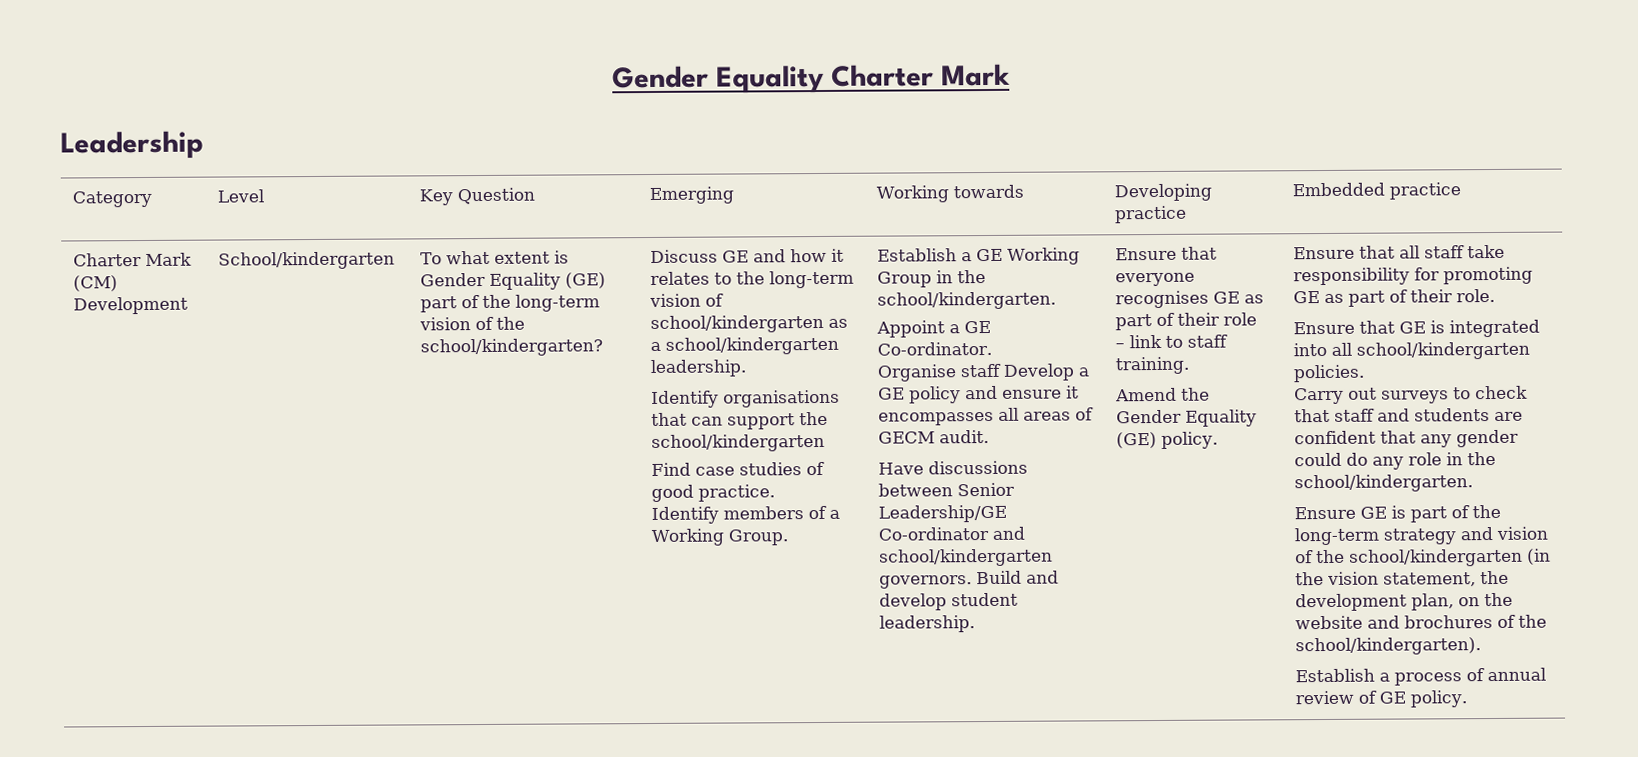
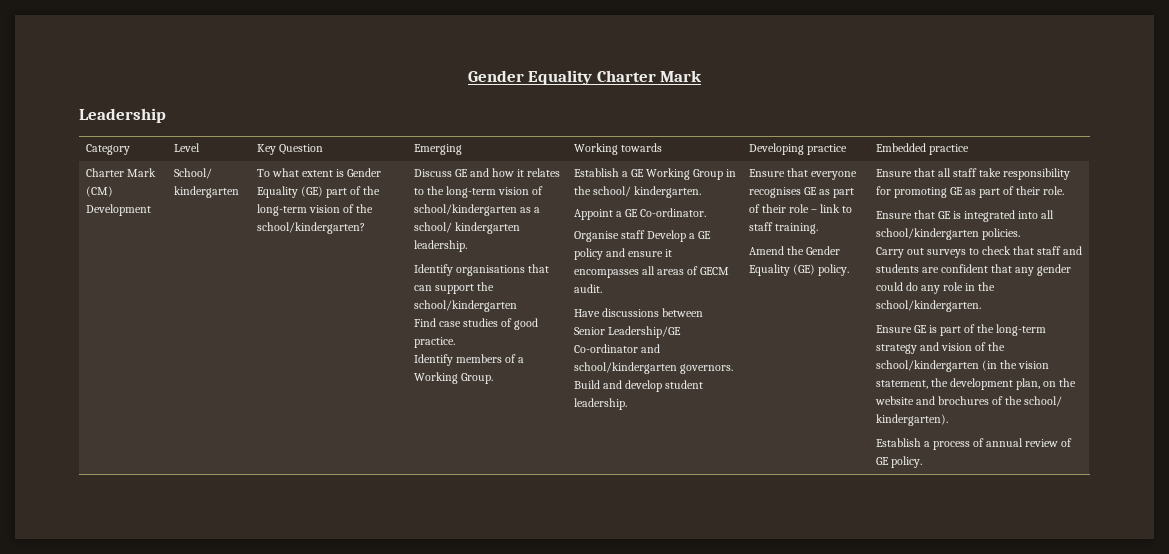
- School/kindergarten
+ School/ kindergarten
- Discuss GE and how it relates to the long-term vision of school/kindergarten as a school/kindergarten leadership.
+ Discuss GE and how it relates to the long-term vision of school/kindergarten as a school/ kindergarten leadership.
- Establish a GE Working Group in the school/kindergarten.
+ Establish a GE Working Group in the school/ kindergarten.
- Ensure GE is part of the long-term strategy and vision of the school/kindergarten (in the vision statement, the development plan, on the website and brochures of the school/kindergarten).
+ Ensure GE is part of the long-term strategy and vision of the school/kindergarten (in the vision statement, the development plan, on the website and brochures of the school/ kindergarten).

